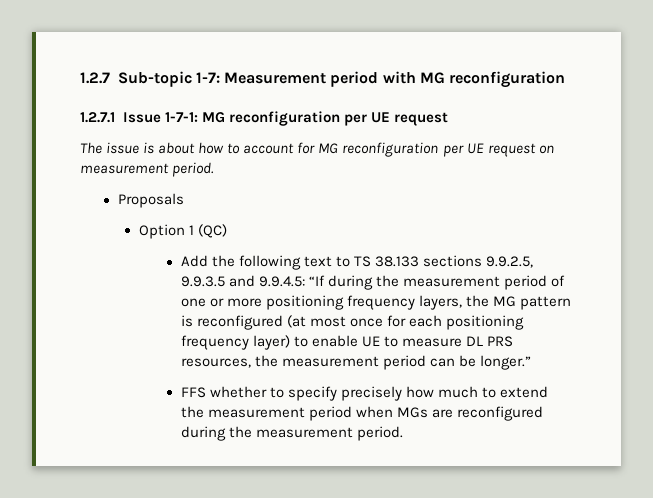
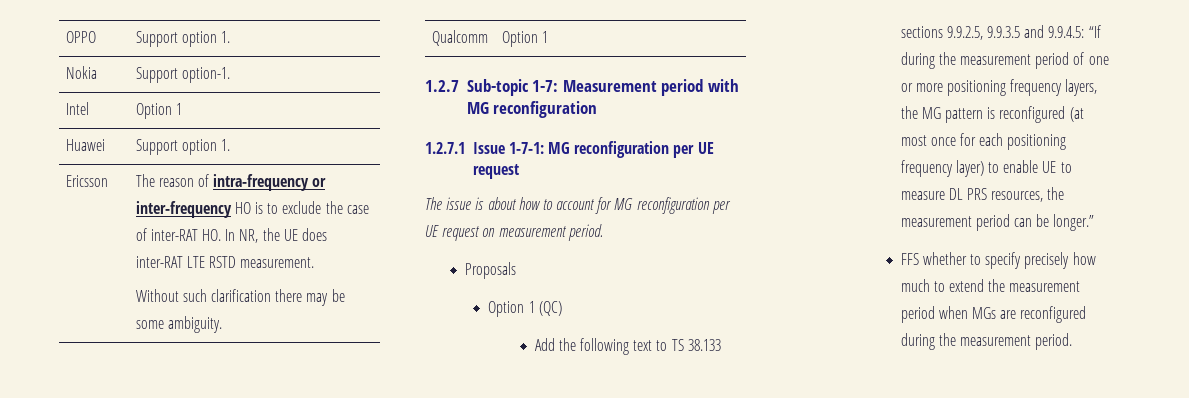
+ OPPO | Support option 1.
+ Nokia | Support option-1.
+ Intel | Option 1
+ Huawei | Support option 1.
+ Ericsson | The reason of intra-frequency or inter-frequency HO is to exclude the case of inter-RAT HO. In NR, the UE does inter-RAT LTE RSTD measurement.
+ Without such clarification there may be some ambiguity.
+ Qualcomm | Option 1

